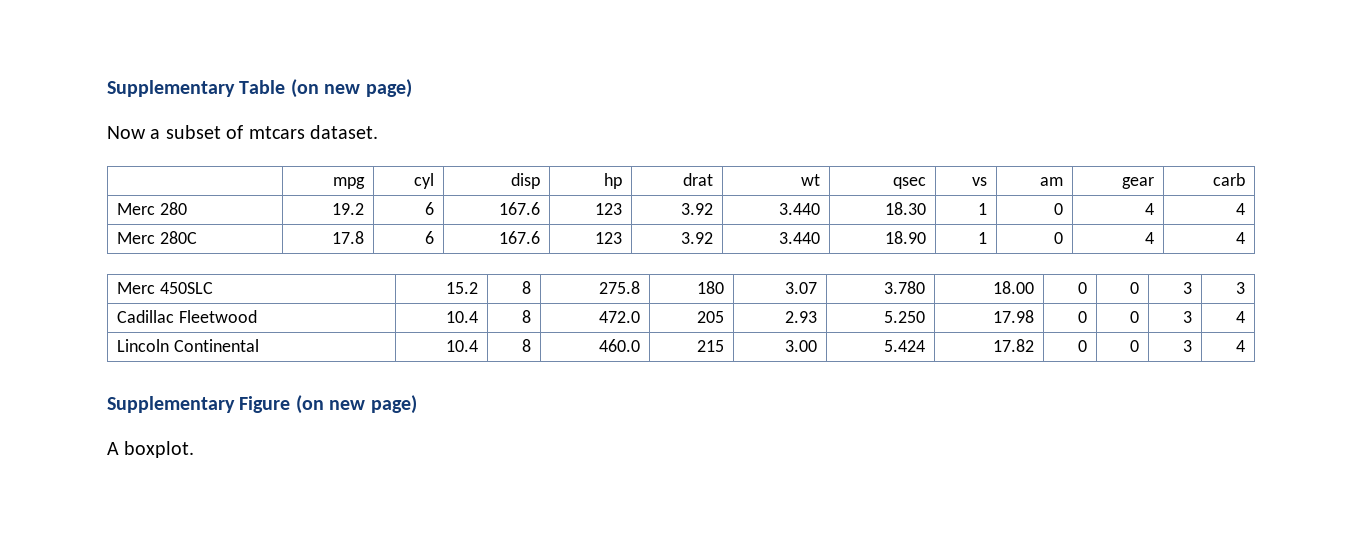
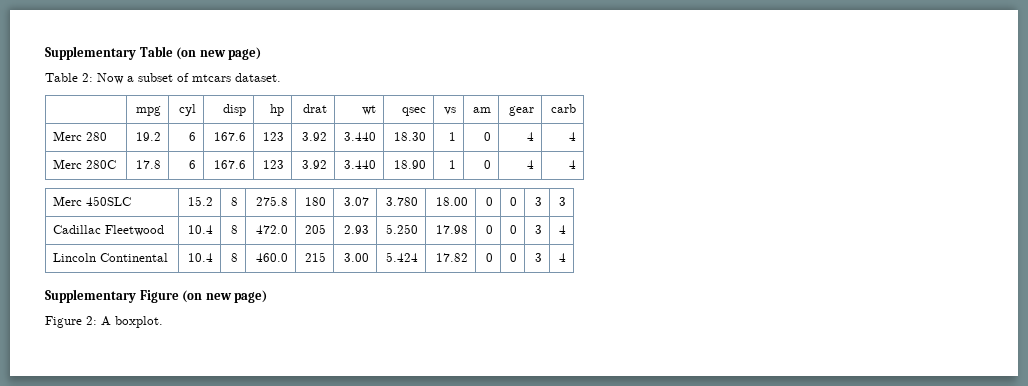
- Now a subset of mtcars dataset.
+ Table 2: Now a subset of mtcars dataset.
- A boxplot.
+ Figure 2: A boxplot.

